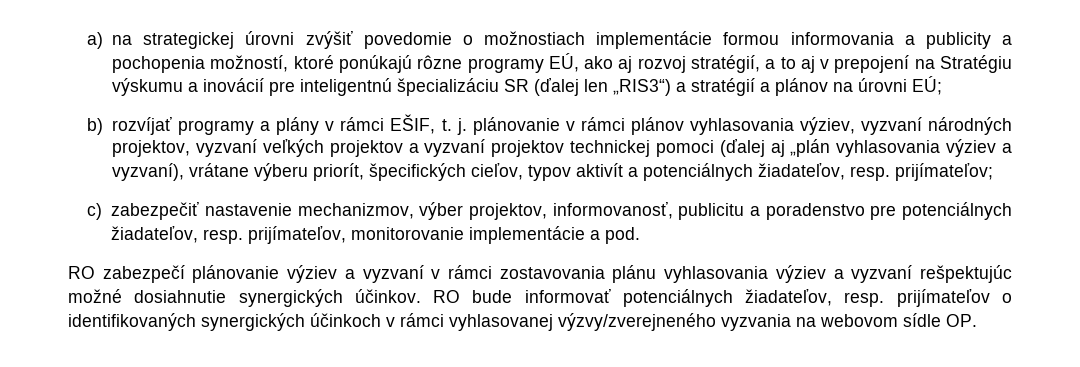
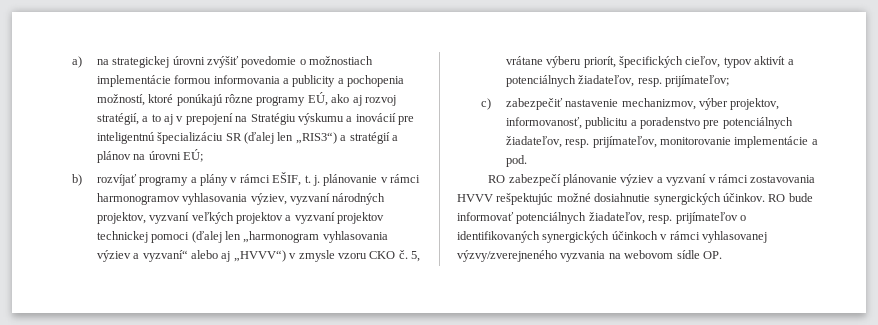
- b) rozvíjať programy a plány v rámci EŠIF, t. j. plánovanie v rámci plánov vyhlasovania výziev, vyzvaní národných projektov, vyzvaní veľkých projektov a vyzvaní projektov technickej pomoci (ďalej aj „plán vyhlasovania výziev a vyzvaní), vrátane výberu priorít, špecifických cieľov, typov aktivít a potenciálnych žiadateľov, resp. prijímateľov;
+ b) rozvíjať programy a plány v rámci EŠIF, t. j. plánovanie v rámci harmonogramov vyhlasovania výziev, vyzvaní národných projektov, vyzvaní veľkých projektov a vyzvaní projektov technickej pomoci (ďalej len „harmonogram vyhlasovania výziev a vyzvaní“ alebo aj „HVVV“) v zmysle vzoru CKO č. 5, vrátane výberu priorít, špecifických cieľov, typov aktivít a potenciálnych žiadateľov, resp. prijímateľov;
- RO zabezpečí plánovanie výziev a vyzvaní v rámci zostavovania plánu vyhlasovania výziev a vyzvaní rešpektujúc možné dosiahnutie synergických účinkov.
+ RO zabezpečí plánovanie výziev a vyzvaní v rámci zostavovania HVVV rešpektujúc možné dosiahnutie synergických účinkov.

